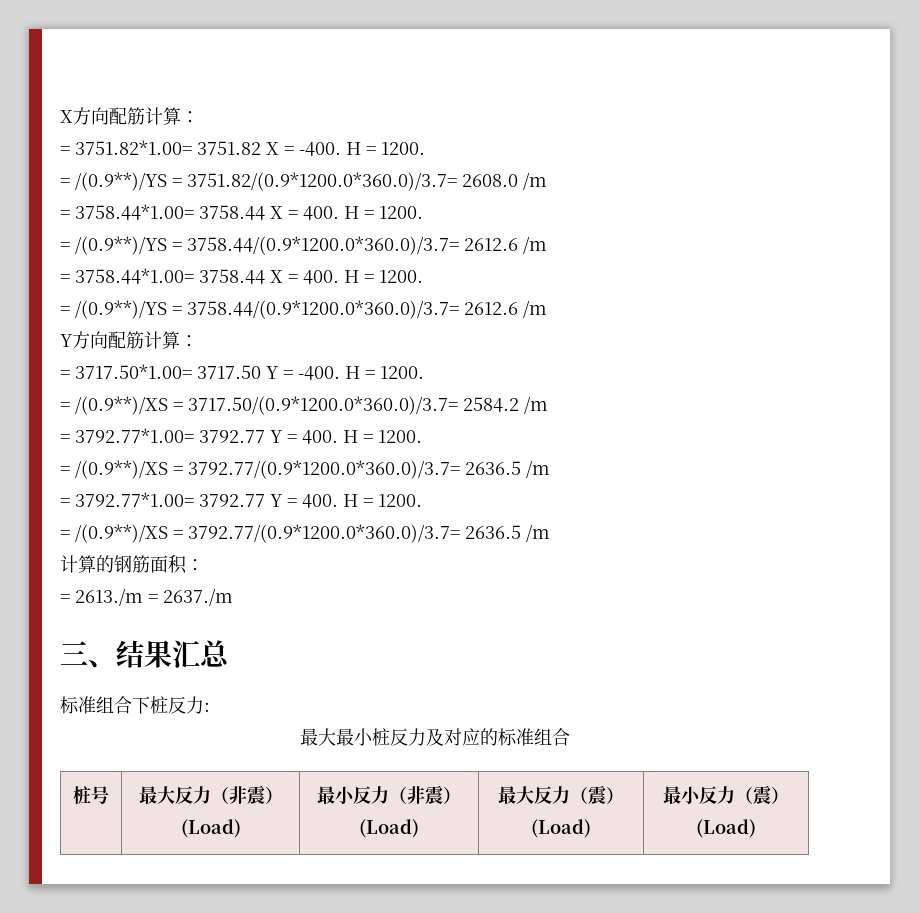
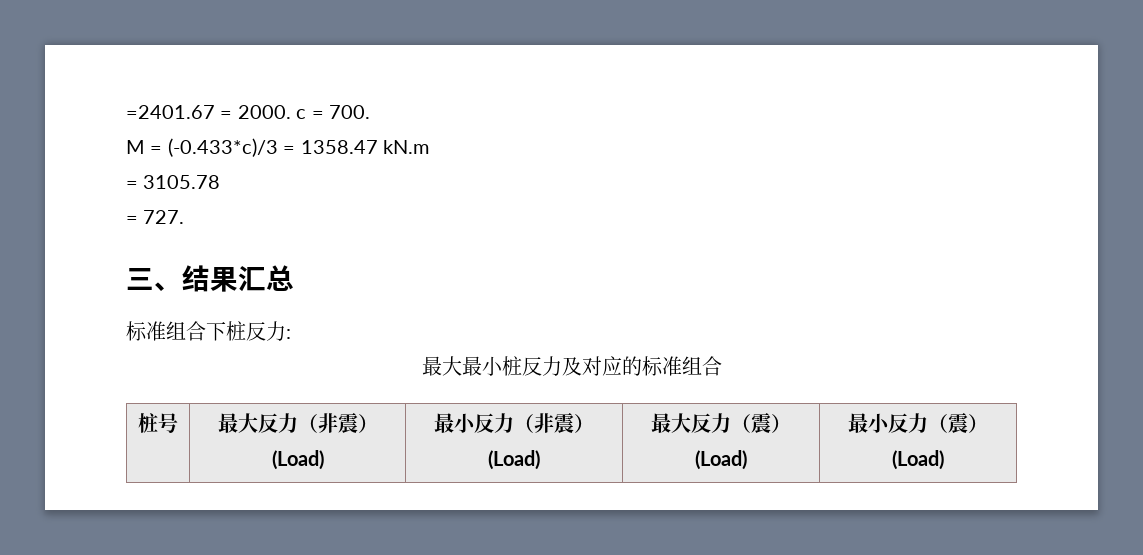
- X方向配筋计算：
- = 3751.82*1.00= 3751.82 X = -400. H = 1200.
- = /(0.9**)/YS = 3751.82/(0.9*1200.0*360.0)/3.7= 2608.0 /m
- = 3758.44*1.00= 3758.44 X = 400. H = 1200.
- = /(0.9**)/YS = 3758.44/(0.9*1200.0*360.0)/3.7= 2612.6 /m
- = 3758.44*1.00= 3758.44 X = 400. H = 1200.
- = /(0.9**)/YS = 3758.44/(0.9*1200.0*360.0)/3.7= 2612.6 /m
- Y方向配筋计算：
- = 3717.50*1.00= 3717.50 Y = -400. H = 1200.
- = /(0.9**)/XS = 3717.50/(0.9*1200.0*360.0)/3.7= 2584.2 /m
- = 3792.77*1.00= 3792.77 Y = 400. H = 1200.
- = /(0.9**)/XS = 3792.77/(0.9*1200.0*360.0)/3.7= 2636.5 /m
- = 3792.77*1.00= 3792.77 Y = 400. H = 1200.
- = /(0.9**)/XS = 3792.77/(0.9*1200.0*360.0)/3.7= 2636.5 /m
- 计算的钢筋面积：
- = 2613./m = 2637./m
+ =2401.67 = 2000. c = 700.
+ M = (-0.433*c)/3 = 1358.47 kN.m
+ = 3105.78
+ = 727.

